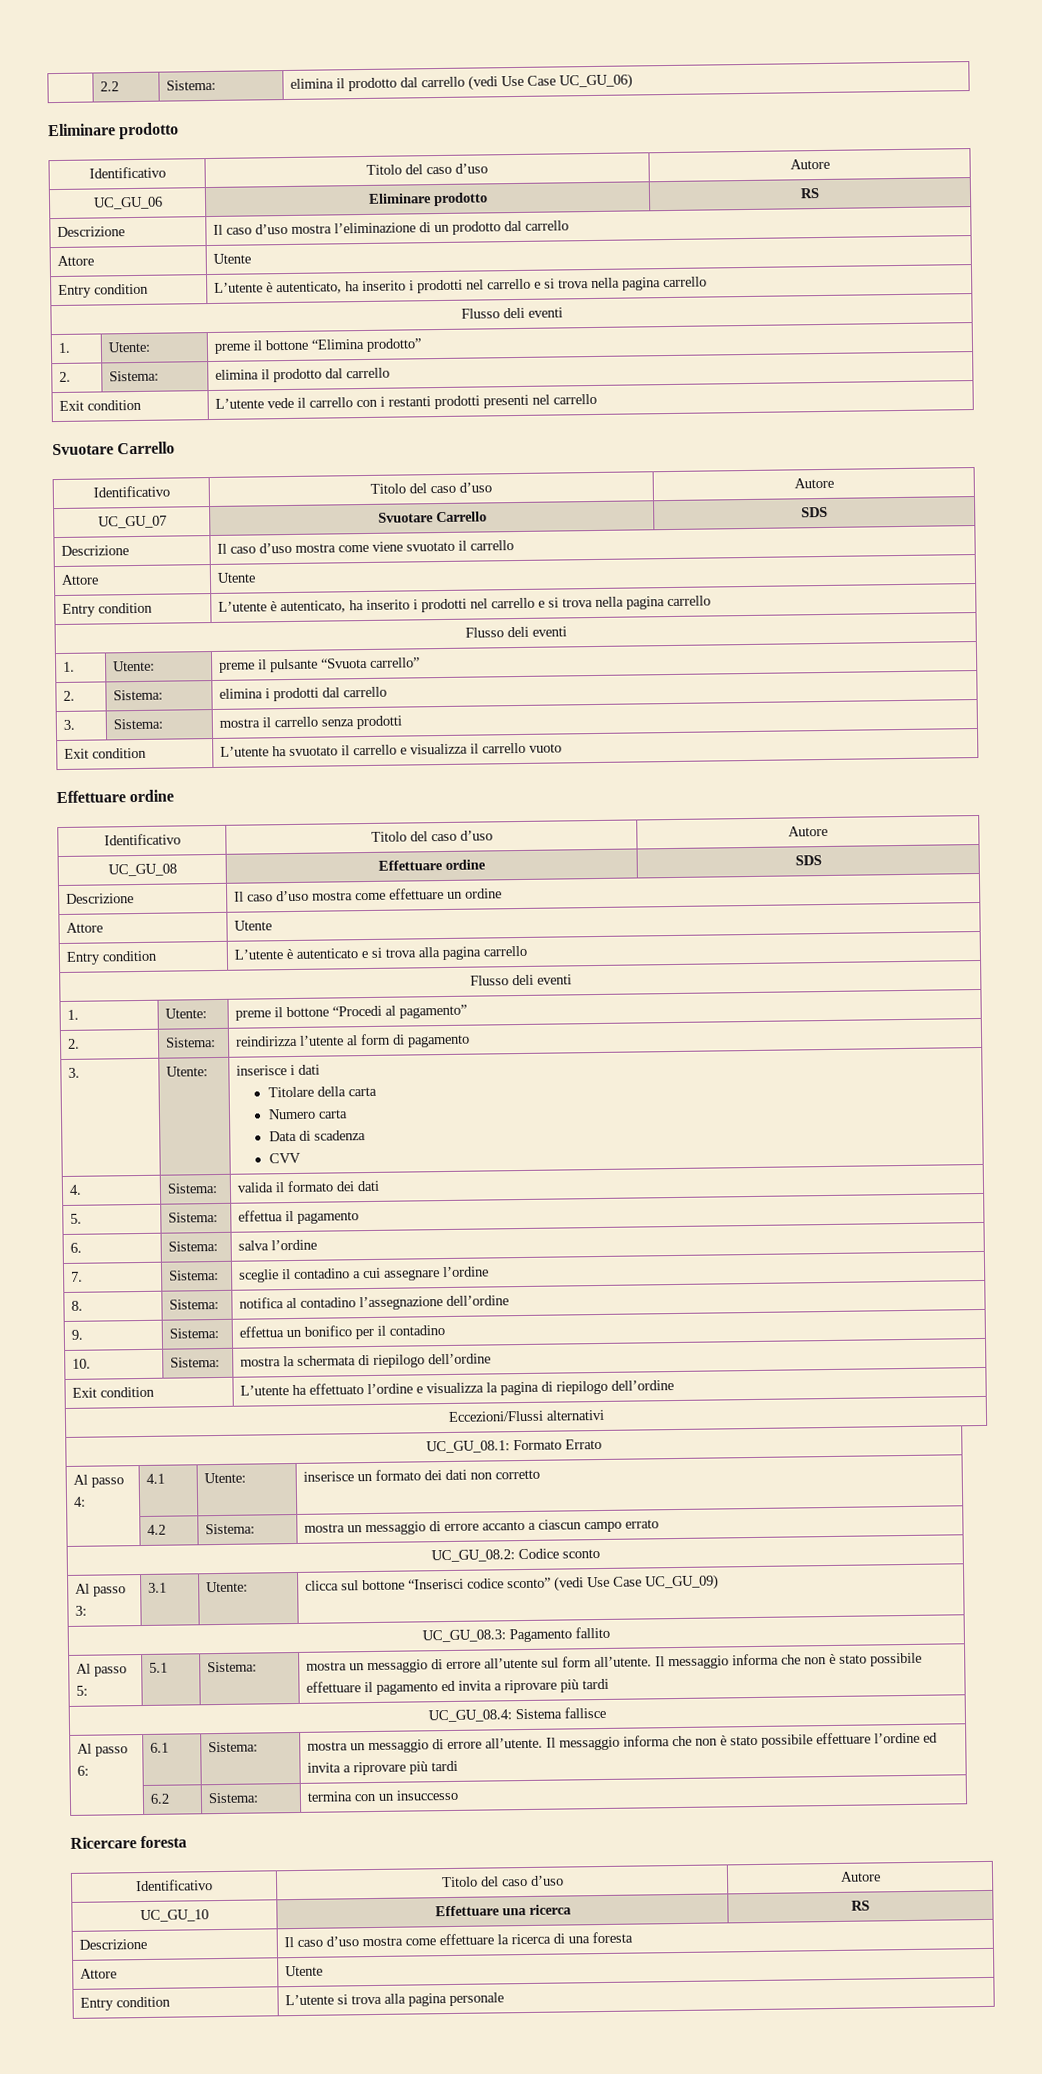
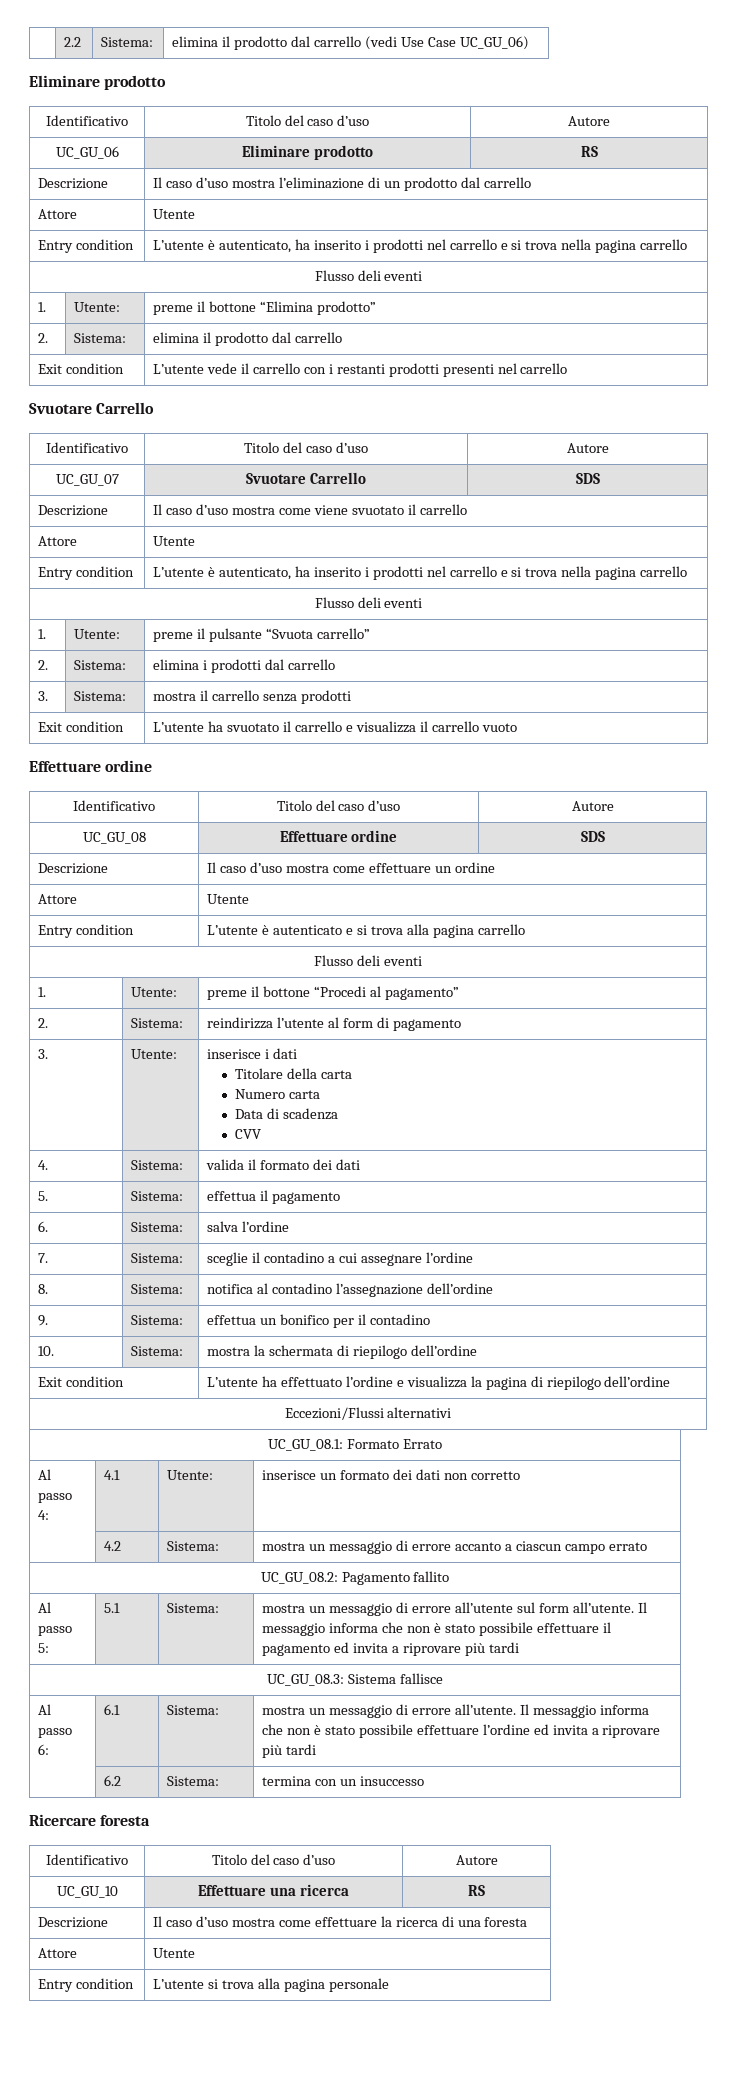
- UC_GU_08.2: Codice sconto
- Al passo 3: | 3.1 | Utente: | clicca sul bottone “Inserisci codice sconto” (vedi Use Case UC_GU_09)
- UC_GU_08.3: Pagamento fallito
+ UC_GU_08.2: Pagamento fallito
- UC_GU_08.4: Sistema fallisce
+ UC_GU_08.3: Sistema fallisce

